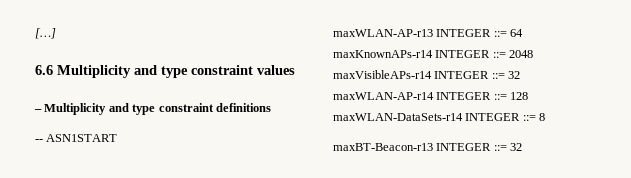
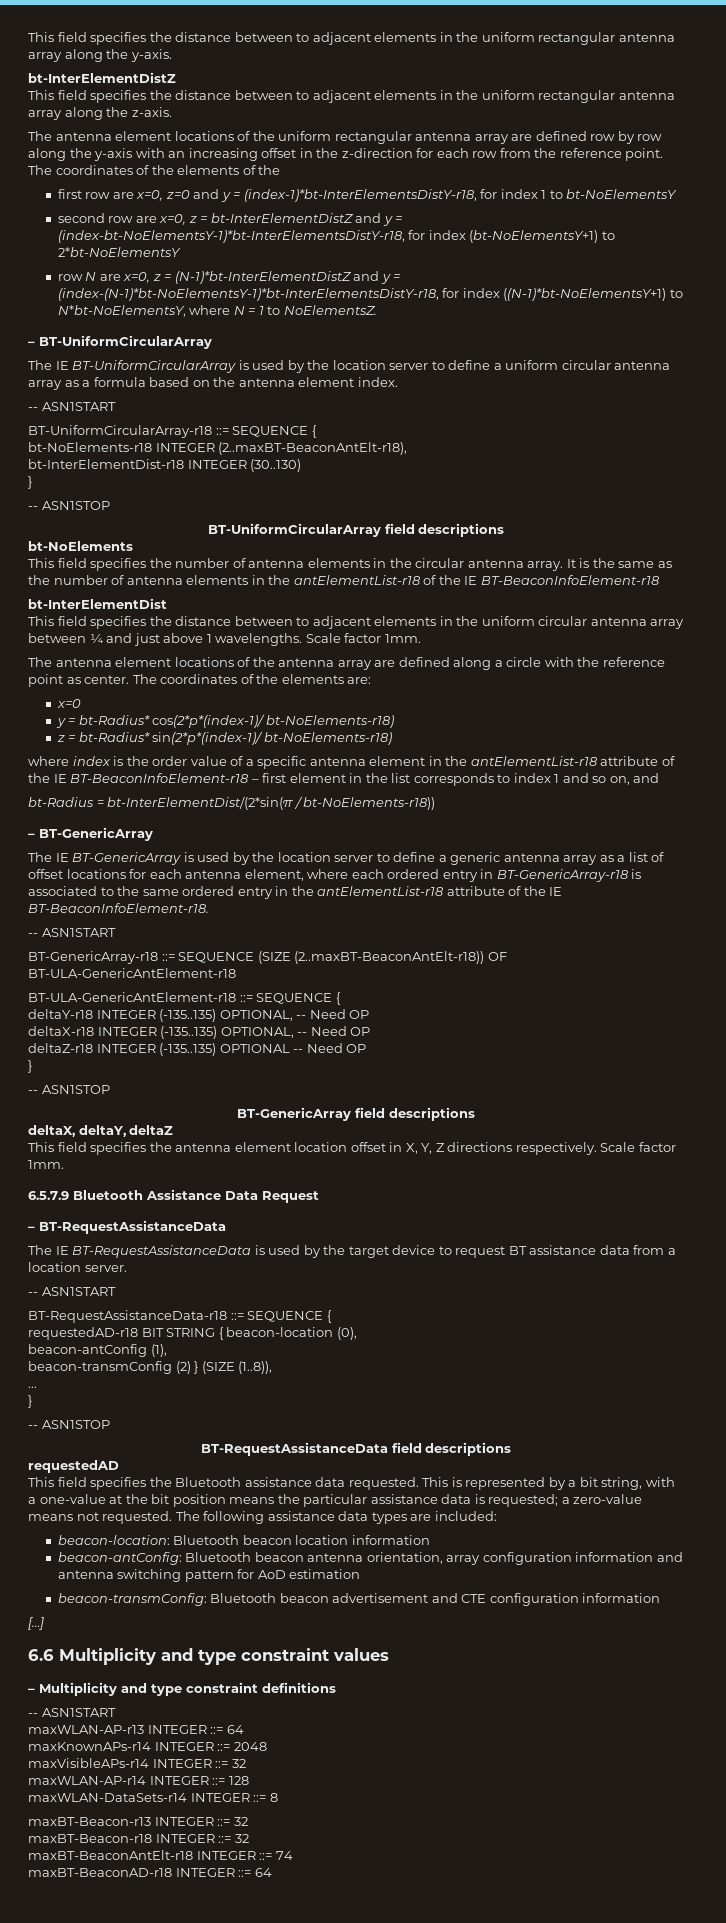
+ This field specifies the distance between to adjacent elements in the uniform rectangular antenna array along the y-axis.
+ bt-InterElementDistZ
+ This field specifies the distance between to adjacent elements in the uniform rectangular antenna array along the z-axis.
+ The antenna element locations of the uniform rectangular antenna array are defined row by row along the y-axis with an increasing offset in the z-direction for each row from the reference point. The coordinates of the elements of the
+ first row are x=0, z=0 and y = (index-1)*bt-InterElementsDistY-r18, for index 1 to bt-NoElementsY
+ second row are x=0, z = bt-InterElementDistZ and y = (index-bt-NoElementsY-1)*bt-InterElementsDistY-r18, for index (bt-NoElementsY+1) to 2*bt-NoElementsY
+ row N are x=0, z = (N-1)*bt-InterElementDistZ and y = (index-(N-1)*bt-NoElementsY-1)*bt-InterElementsDistY-r18, for index ((N-1)*bt-NoElementsY+1) to N*bt-NoElementsY, where N = 1 to NoElementsZ.
+ – BT-UniformCircularArray
+ The IE BT-UniformCircularArray is used by the location server to define a uniform circular antenna array as a formula based on the antenna element index.
+ -- ASN1START
+ BT-UniformCircularArray-r18 ::= SEQUENCE {
+ bt-NoElements-r18 INTEGER (2..maxBT-BeaconAntElt-r18),
+ bt-InterElementDist-r18 INTEGER (30..130)
+ }
+ -- ASN1STOP
+ BT-UniformCircularArray field descriptions
+ bt-NoElements
+ This field specifies the number of antenna elements in the circular antenna array. It is the same as the number of antenna elements in the antElementList-r18 of the IE BT-BeaconInfoElement-r18
+ bt-InterElementDist
+ This field specifies the distance between to adjacent elements in the uniform circular antenna array between ¼ and just above 1 wavelengths. Scale factor 1mm.
+ The antenna element locations of the antenna array are defined along a circle with the reference point as center. The coordinates of the elements are:
+ x=0
+ y = bt-Radius* cos(2*p*(index-1)/ bt-NoElements-r18)
+ z = bt-Radius* sin(2*p*(index-1)/ bt-NoElements-r18)
+ where index is the order value of a specific antenna element in the antElementList-r18 attribute of the IE BT-BeaconInfoElement-r18 – first element in the list corresponds to index 1 and so on, and
+ bt-Radius = bt-InterElementDist/(2*sin(π / bt-NoElements-r18))
+ – BT-GenericArray
+ The IE BT-GenericArray is used by the location server to define a generic antenna array as a list of offset locations for each antenna element, where each ordered entry in BT-GenericArray-r18 is associated to the same ordered entry in the antElementList-r18 attribute of the IE BT-BeaconInfoElement-r18.
+ -- ASN1START
+ BT-GenericArray-r18 ::= SEQUENCE (SIZE (2..maxBT-BeaconAntElt-r18)) OF BT-ULA-GenericAntElement-r18
+ BT-ULA-GenericAntElement-r18 ::= SEQUENCE {
+ deltaY-r18 INTEGER (-135..135) OPTIONAL, -- Need OP
+ deltaX-r18 INTEGER (-135..135) OPTIONAL, -- Need OP
+ deltaZ-r18 INTEGER (-135..135) OPTIONAL -- Need OP
+ }
+ -- ASN1STOP
+ BT-GenericArray field descriptions
+ deltaX, deltaY, deltaZ
+ This field specifies the antenna element location offset in X, Y, Z directions respectively. Scale factor 1mm.
+ 6.5.7.9 Bluetooth Assistance Data Request
+ – BT-RequestAssistanceData
+ The IE BT-RequestAssistanceData is used by the target device to request BT assistance data from a location server.
+ -- ASN1START
+ BT-RequestAssistanceData-r18 ::= SEQUENCE {
+ requestedAD-r18 BIT STRING { beacon-location (0),
+ beacon-antConfig (1),
+ beacon-transmConfig (2) } (SIZE (1..8)),
+ ...
+ }
+ -- ASN1STOP
+ BT-RequestAssistanceData field descriptions
+ requestedAD
+ This field specifies the Bluetooth assistance data requested. This is represented by a bit string, with a one-value at the bit position means the particular assistance data is requested; a zero-value means not requested. The following assistance data types are included:
+ beacon-location: Bluetooth beacon location information
+ beacon-antConfig: Bluetooth beacon antenna orientation, array configuration information and antenna switching pattern for AoD estimation
+ beacon-transmConfig: Bluetooth beacon advertisement and CTE configuration information
+ maxBT-Beacon-r18 INTEGER ::= 32
+ maxBT-BeaconAntElt-r18 INTEGER ::= 74
+ maxBT-BeaconAD-r18 INTEGER ::= 64

